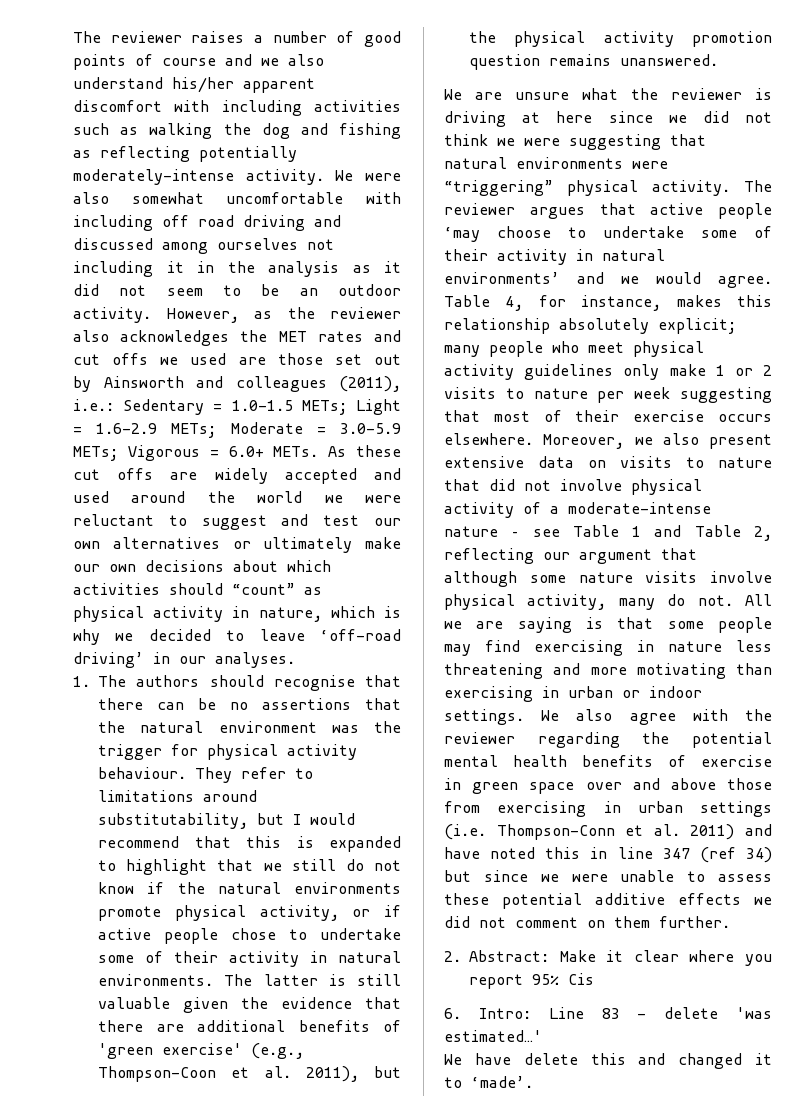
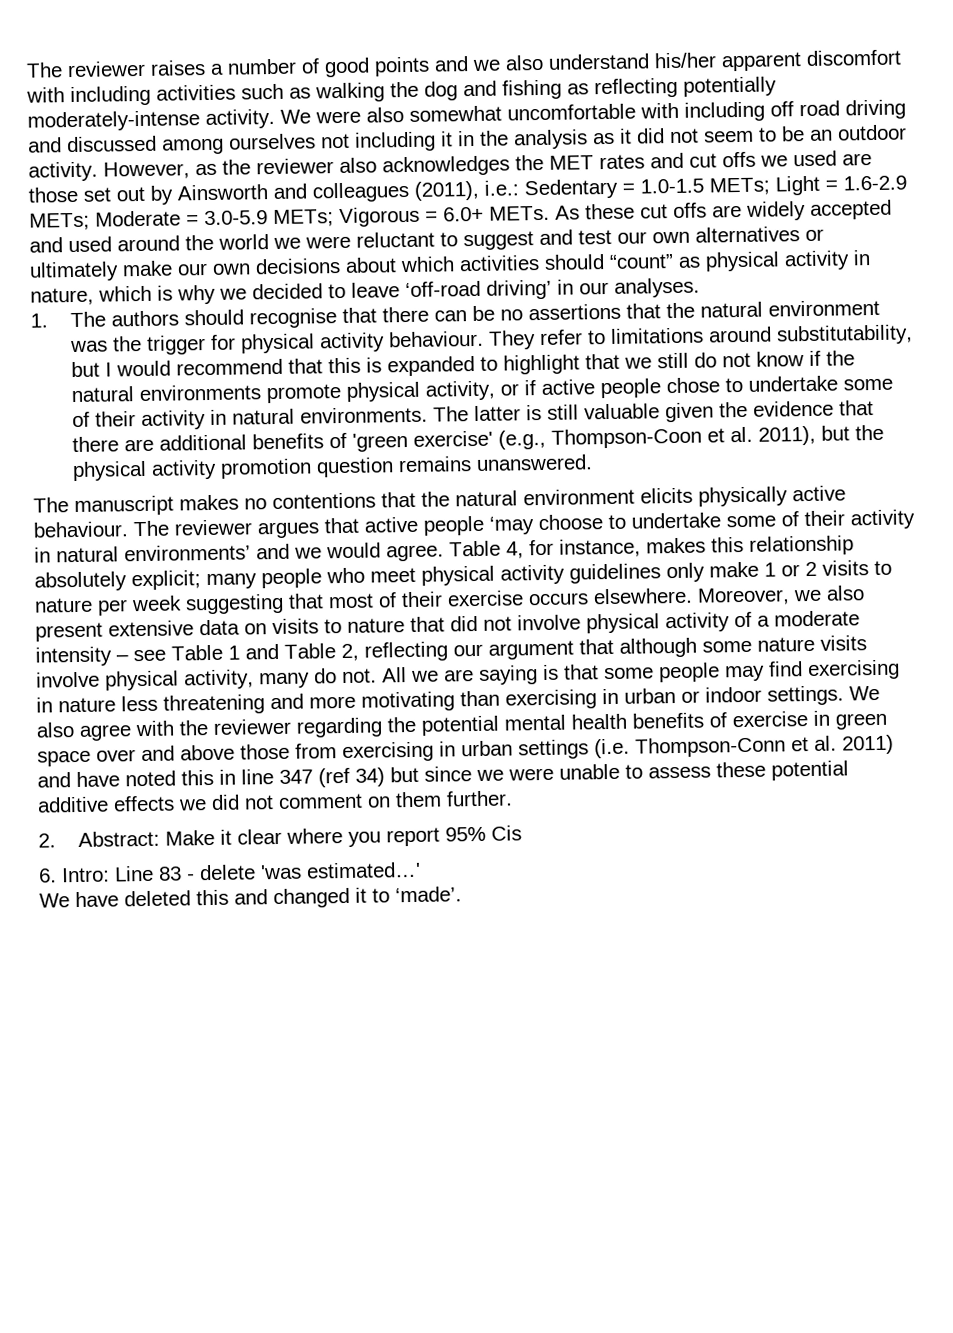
- The reviewer raises a number of good points of course and we also understand his/her apparent discomfort with including activities such as walking the dog and fishing as reflecting potentially moderately-intense activity.
+ The reviewer raises a number of good points and we also understand his/her apparent discomfort with including activities such as walking the dog and fishing as reflecting potentially moderately-intense activity.
- We are unsure what the reviewer is driving at here since we did not think we were suggesting that natural environments were “triggering” physical activity.
+ The manuscript makes no contentions that the natural environment elicits physically active behaviour.
- Moreover, we also present extensive data on visits to nature that did not involve physical activity of a moderate-intense nature – see Table 1 and Table 2, reflecting our argument that although some nature visits involve physical activity, many do not.
+ Moreover, we also present extensive data on visits to nature that did not involve physical activity of a moderate intensity – see Table 1 and Table 2, reflecting our argument that although some nature visits involve physical activity, many do not.
- We have delete this and changed it to ‘made’.
+ We have deleted this and changed it to ‘made’.

